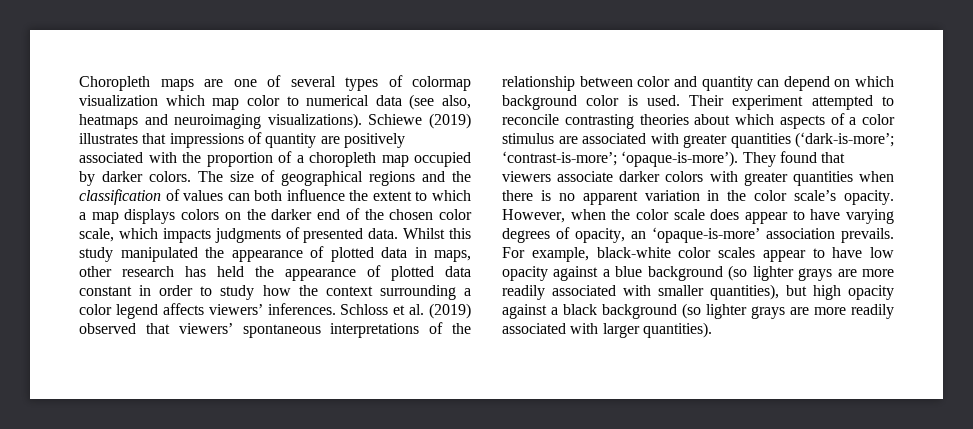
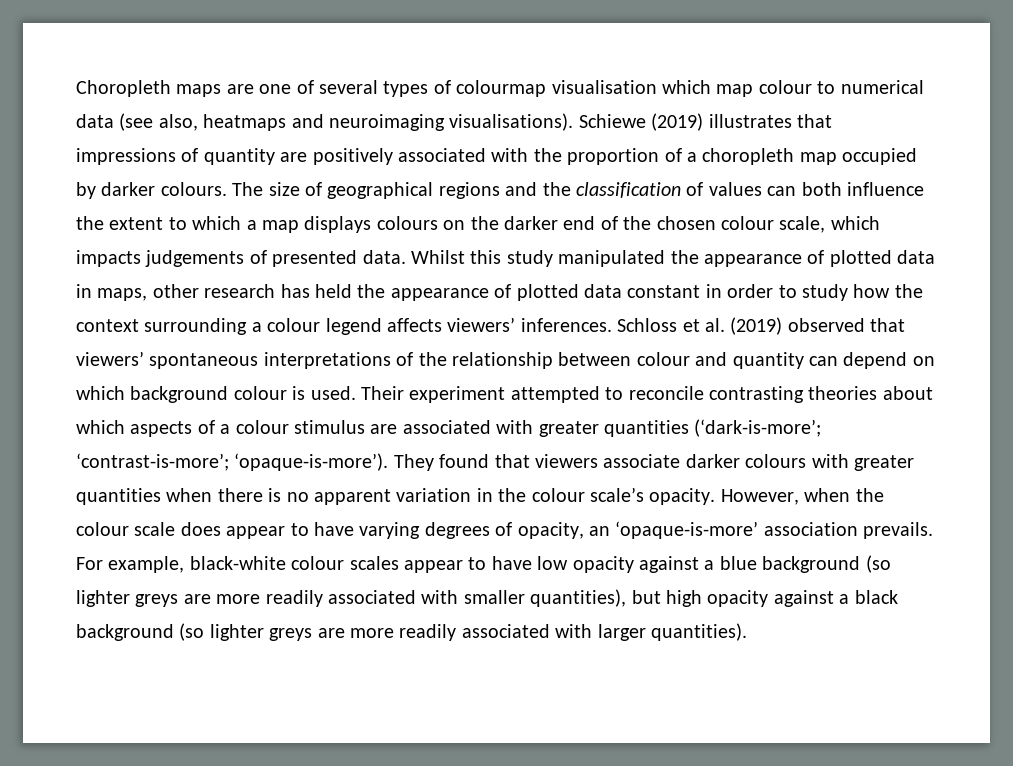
- Choropleth maps are one of several types of colormap visualization which map color to numerical data (see also, heatmaps and neuroimaging visualizations).
+ Choropleth maps are one of several types of colourmap visualisation which map colour to numerical data (see also, heatmaps and neuroimaging visualisations).
- Schiewe (2019) illustrates that impressions of quantity are positively associated with the proportion of a choropleth map occupied by darker colors.
+ Schiewe (2019) illustrates that impressions of quantity are positively associated with the proportion of a choropleth map occupied by darker colours.
- The size of geographical regions and the classification of values can both influence the extent to which a map displays colors on the darker end of the chosen color scale, which impacts judgments of presented data.
+ The size of geographical regions and the classification of values can both influence the extent to which a map displays colours on the darker end of the chosen colour scale, which impacts judgements of presented data.
- Whilst this study manipulated the appearance of plotted data in maps, other research has held the appearance of plotted data constant in order to study how the context surrounding a color legend affects viewers’ inferences.
+ Whilst this study manipulated the appearance of plotted data in maps, other research has held the appearance of plotted data constant in order to study how the context surrounding a colour legend affects viewers’ inferences.
- Schloss et al. (2019) observed that viewers’ spontaneous interpretations of the relationship between color and quantity can depend on which background color is used.
+ Schloss et al. (2019) observed that viewers’ spontaneous interpretations of the relationship between colour and quantity can depend on which background colour is used.
- Their experiment attempted to reconcile contrasting theories about which aspects of a color stimulus are associated with greater quantities (‘dark-is-more’; ‘contrast-is-more’; ‘opaque-is-more’).
+ Their experiment attempted to reconcile contrasting theories about which aspects of a colour stimulus are associated with greater quantities (‘dark-is-more’; ‘contrast-is-more’; ‘opaque-is-more’).
- They found that viewers associate darker colors with greater quantities when there is no apparent variation in the color scale’s opacity.
+ They found that viewers associate darker colours with greater quantities when there is no apparent variation in the colour scale’s opacity.
- However, when the color scale does appear to have varying degrees of opacity, an ‘opaque-is-more’ association prevails.
+ However, when the colour scale does appear to have varying degrees of opacity, an ‘opaque-is-more’ association prevails.
- For example, black-white color scales appear to have low opacity against a blue background (so lighter grays are more readily associated with smaller quantities), but high opacity against a black background (so lighter grays are more readily associated with larger quantities).
+ For example, black-white colour scales appear to have low opacity against a blue background (so lighter greys are more readily associated with smaller quantities), but high opacity against a black background (so lighter greys are more readily associated with larger quantities).

